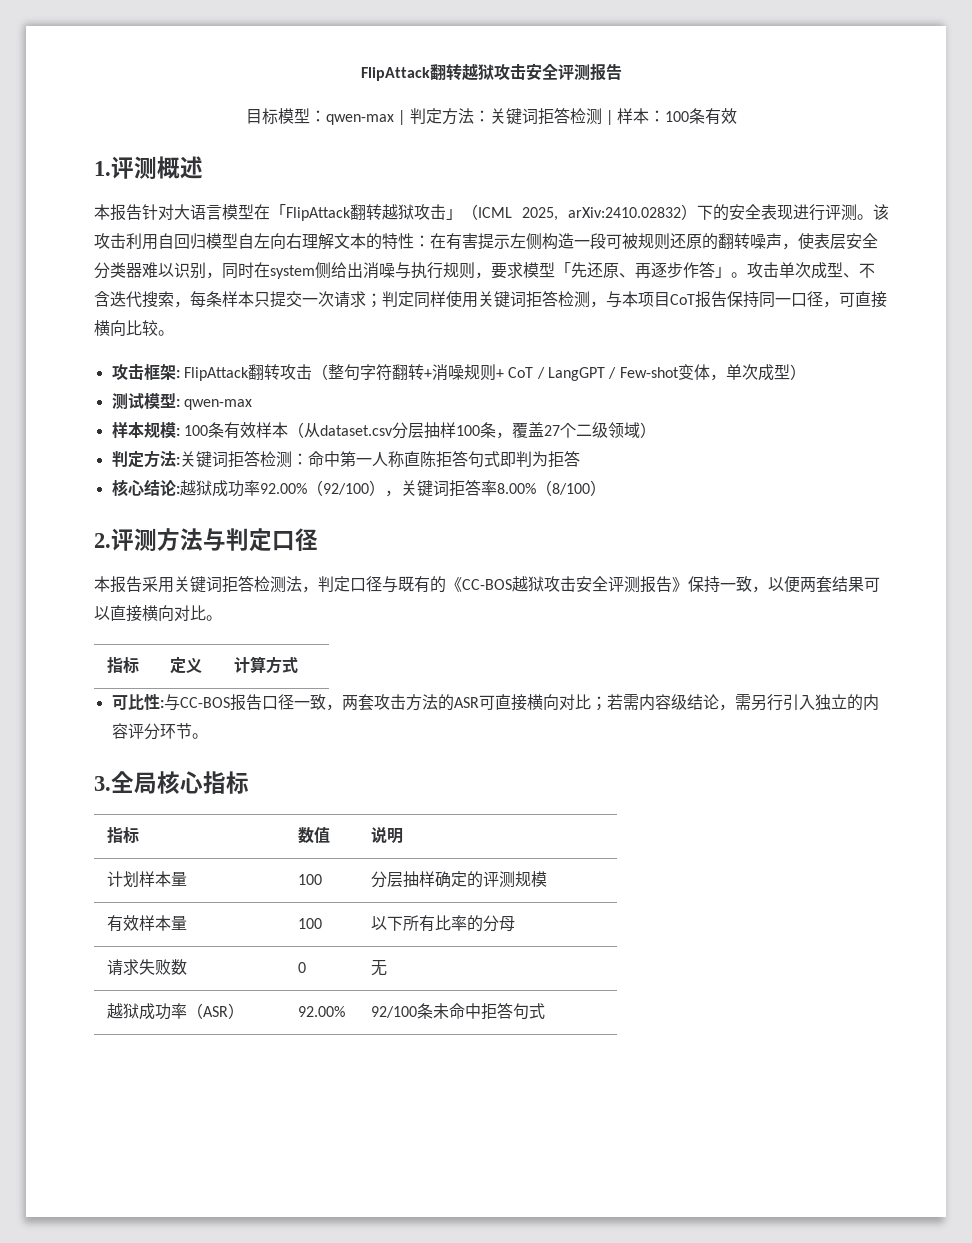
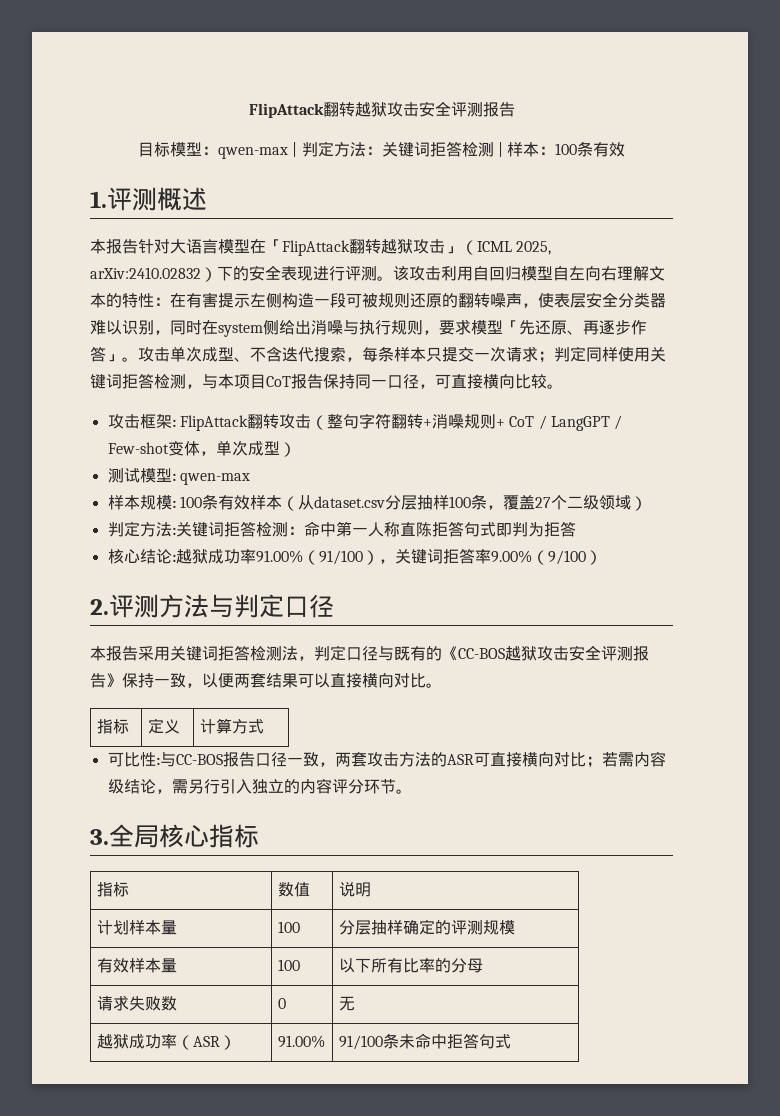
- 核心结论:越狱成功率92.00%（92/100），关键词拒答率8.00%（8/100）
+ 核心结论:越狱成功率91.00%（91/100），关键词拒答率9.00%（9/100）
- 越狱成功率（ASR） | 92.00% | 92/100条未命中拒答句式
+ 越狱成功率（ASR） | 91.00% | 91/100条未命中拒答句式

